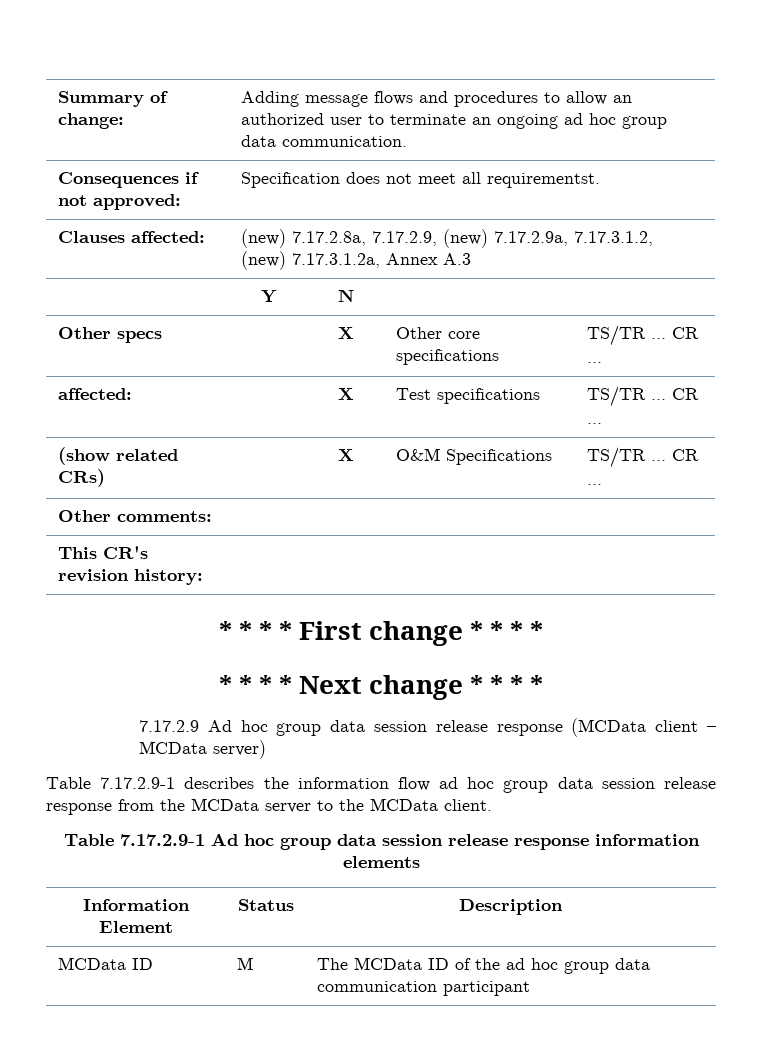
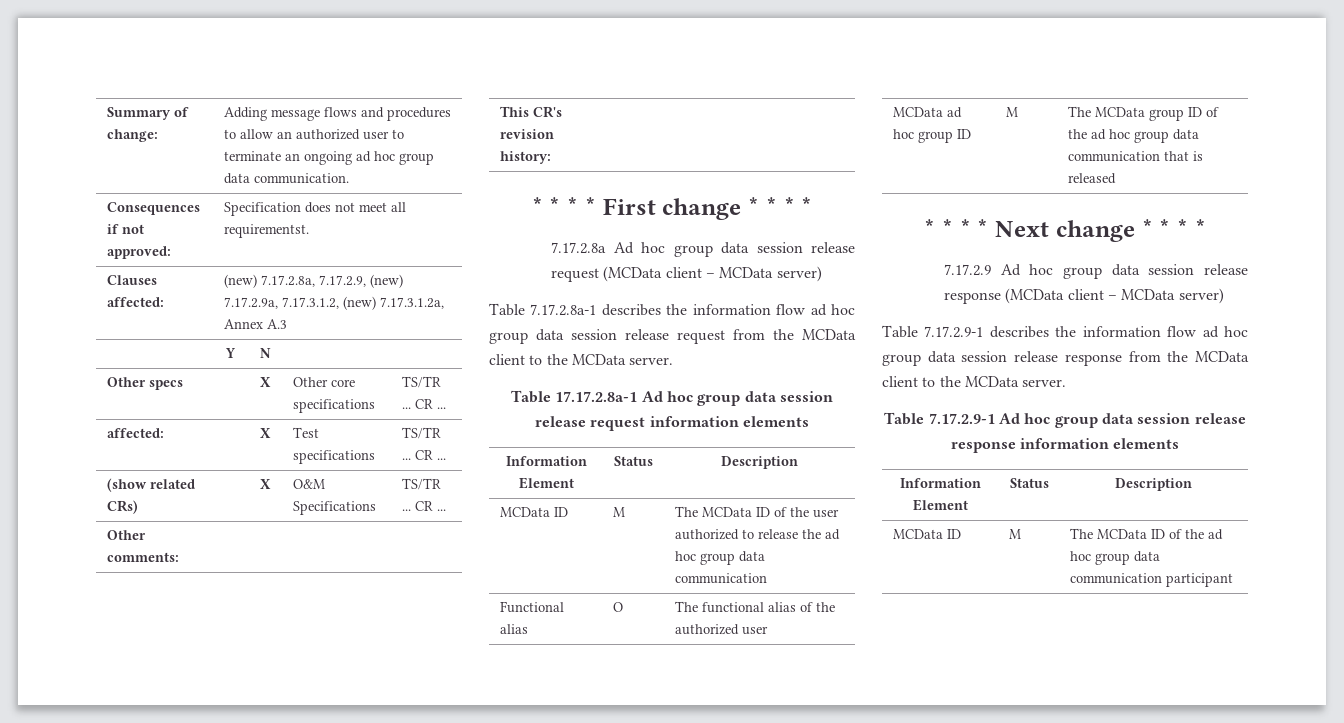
+ 7.17.2.8a Ad hoc group data session release request (MCData client – MCData server)
+ Table 7.17.2.8a-1 describes the information flow ad hoc group data session release request from the MCData client to the MCData server.
+ Table 17.17.2.8a-1 Ad hoc group data session release request information elements
+ Information Element | Status | Description
+ MCData ID | M | The MCData ID of the user authorized to release the ad hoc group data communication
+ Functional alias | O | The functional alias of the authorized user
+ MCData ad hoc group ID | M | The MCData group ID of the ad hoc group data communication that is released
- Table 7.17.2.9-1 describes the information flow ad hoc group data session release response from the MCData server to the MCData client.
+ Table 7.17.2.9-1 describes the information flow ad hoc group data session release response from the MCData client to the MCData server.

